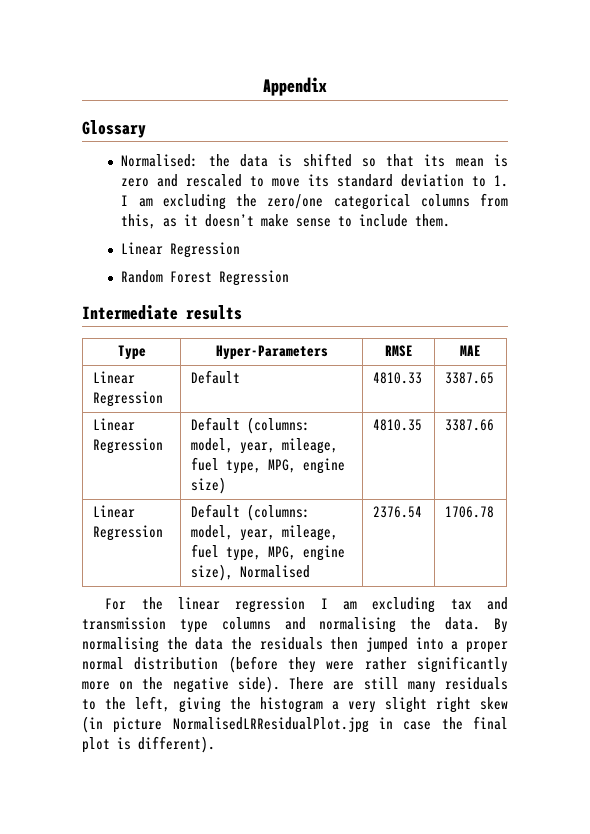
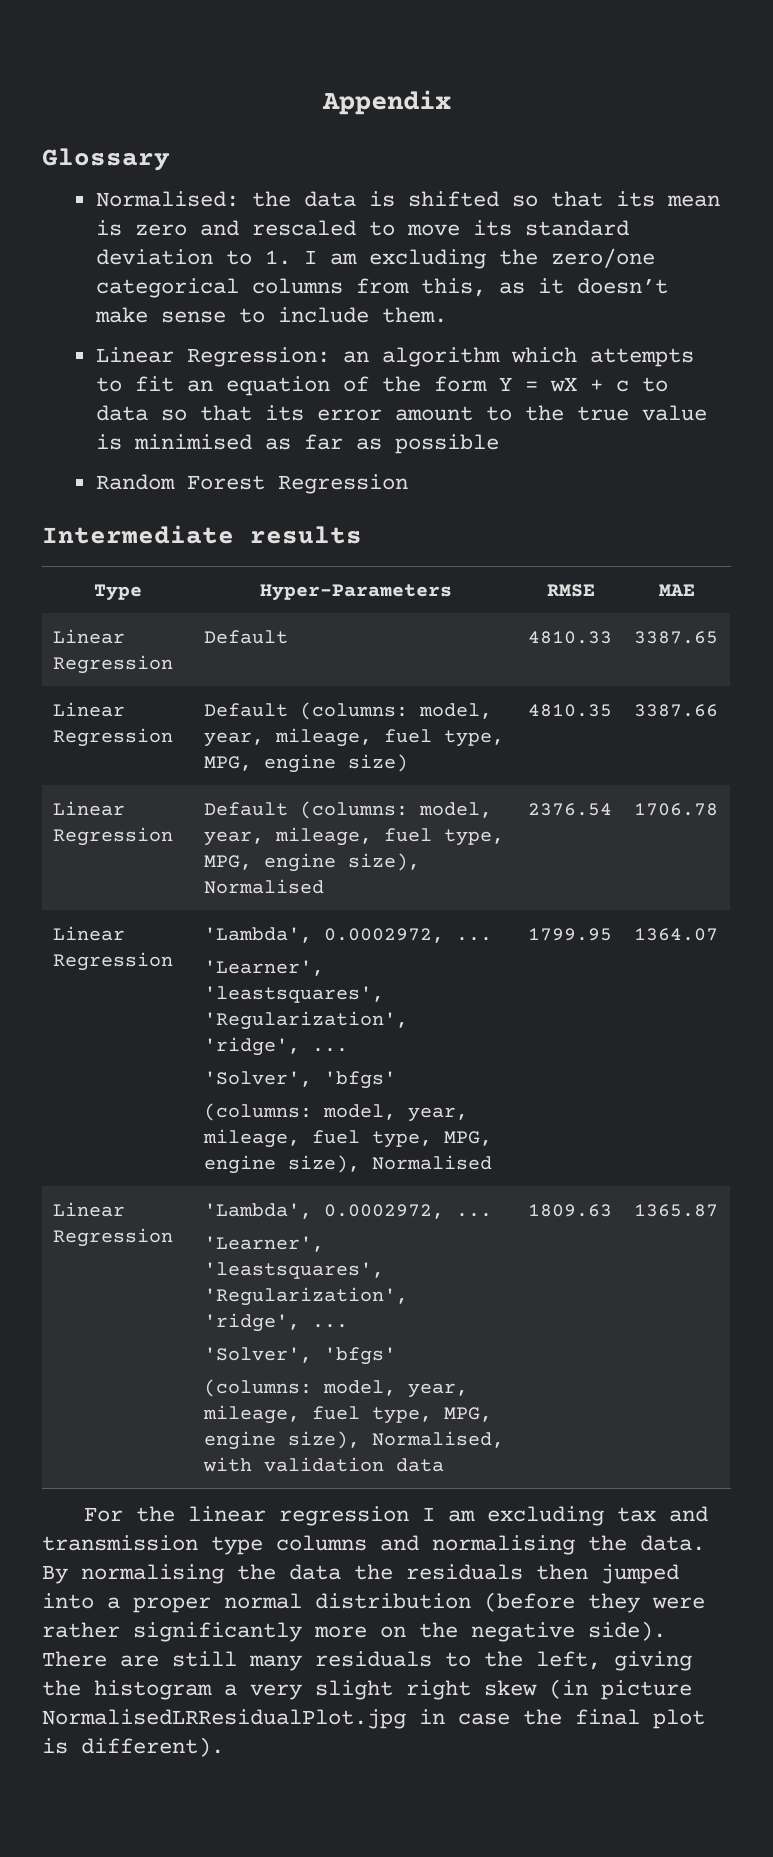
  Normalised: the data is shifted so that its mean is zero and rescaled to move its standard deviation to 1. I am excluding the zero/one categorical columns from this, as it doesn’t make sense to include them.
- Linear Regression
+ Linear Regression: an algorithm which attempts to fit an equation of the form Y = wX + c to data so that its error amount to the true value is minimised as far as possible
  Linear Regression | Default (columns: model, year, mileage, fuel type, MPG, engine size), Normalised | 2376.54 | 1706.78
+ Linear Regression | 'Lambda', 0.0002972, ...
+ 'Learner', 'leastsquares', 'Regularization', 'ridge', ...
+ 'Solver', 'bfgs'
+ (columns: model, year, mileage, fuel type, MPG, engine size), Normalised | 1799.95 | 1364.07
+ Linear Regression | 'Lambda', 0.0002972, ...
+ 'Learner', 'leastsquares', 'Regularization', 'ridge', ...
+ 'Solver', 'bfgs'
+ (columns: model, year, mileage, fuel type, MPG, engine size), Normalised, with validation data | 1809.63 | 1365.87

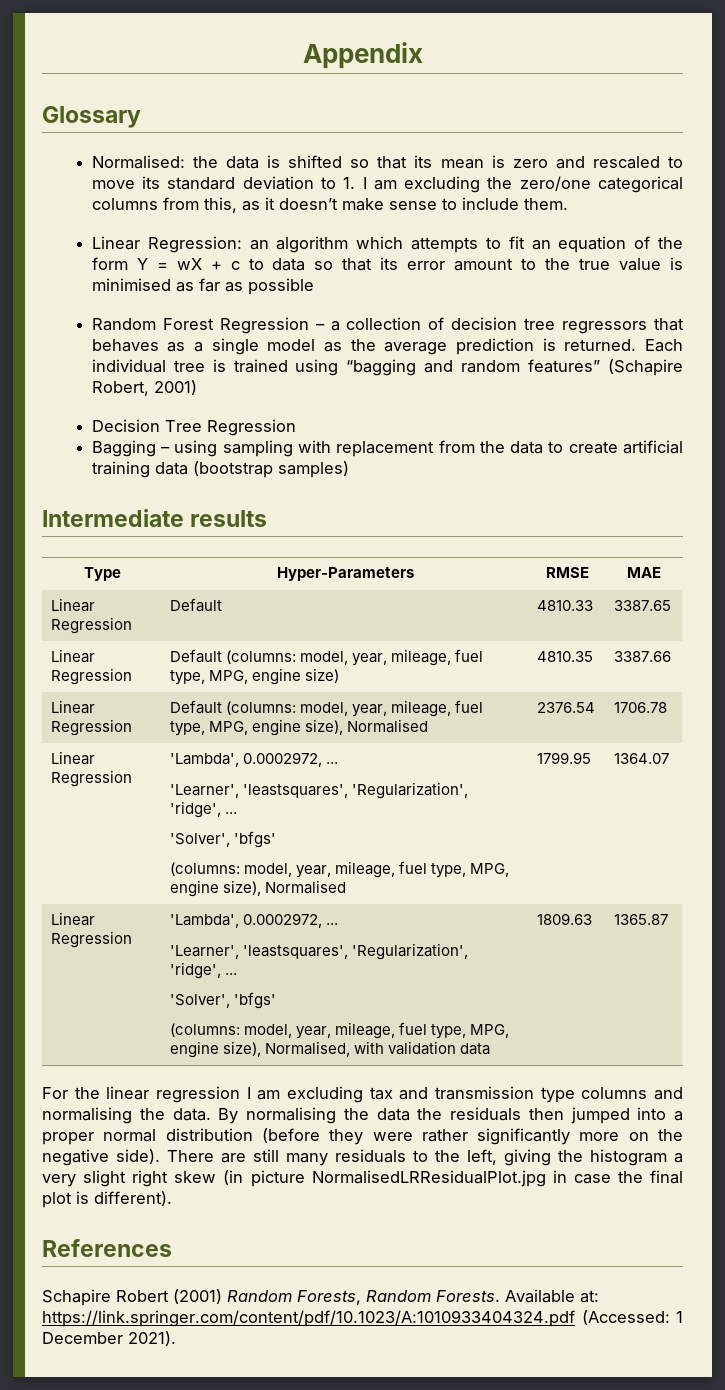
- Random Forest Regression
+ Random Forest Regression – a collection of decision tree regressors that behaves as a single model as the average prediction is returned. Each individual tree is trained using “bagging and random features” (Schapire Robert, 2001)
+ Decision Tree Regression
+ Bagging – using sampling with replacement from the data to create artificial training data (bootstrap samples)
+ References
+ Schapire Robert (2001) Random Forests, Random Forests. Available at: https://link.springer.com/content/pdf/10.1023/A:1010933404324.pdf (Accessed: 1 December 2021).

